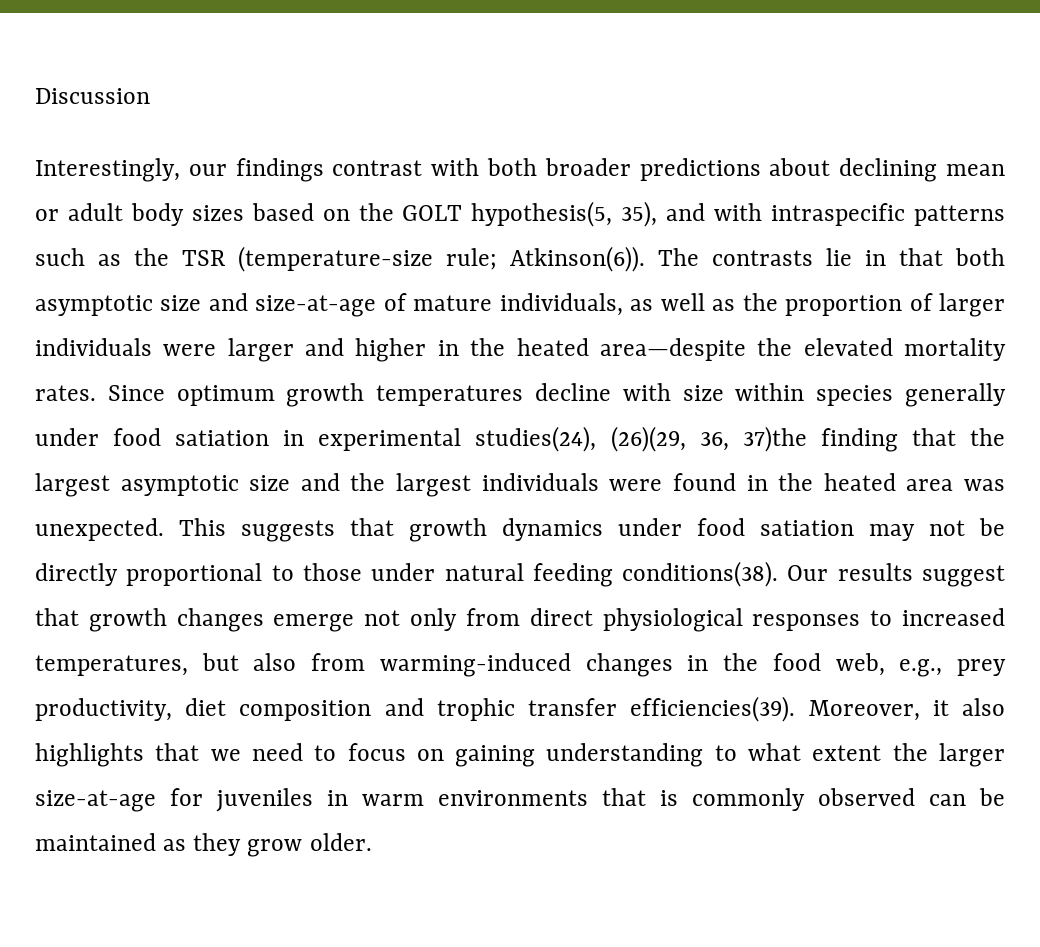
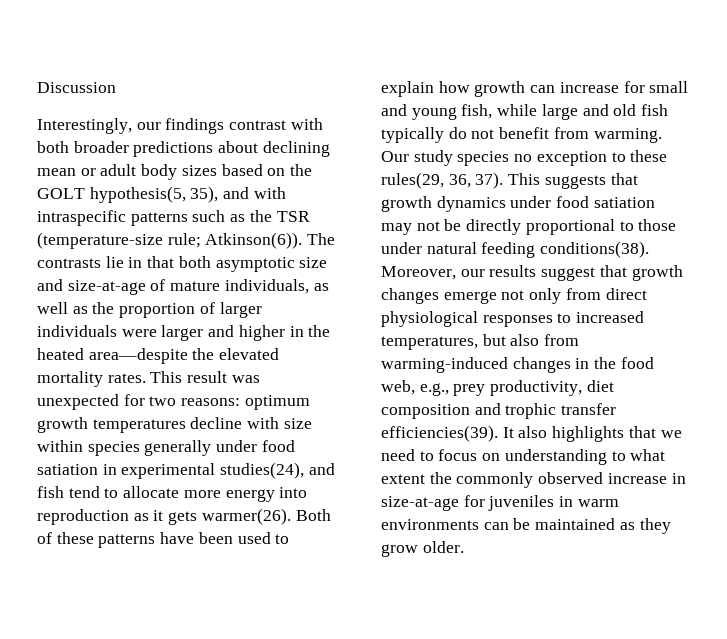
- Since optimum growth temperatures decline with size within species generally under food satiation in experimental studies(24), (26)(29, 36, 37)the finding that the largest asymptotic size and the largest individuals were found in the heated area was unexpected.
+ This result was unexpected for two reasons: optimum growth temperatures decline with size within species generally under food satiation in experimental studies(24), and fish tend to allocate more energy into reproduction as it gets warmer(26). Both of these patterns have been used to explain how growth can increase for small and young fish, while large and old fish typically do not benefit from warming. Our study species no exception to these rules(29, 36, 37).
- Our results suggest that growth changes emerge not only from direct physiological responses to increased temperatures, but also from warming-induced changes in the food web, e.g., prey productivity, diet composition and trophic transfer efficiencies(39).
+ Moreover, our results suggest that growth changes emerge not only from direct physiological responses to increased temperatures, but also from warming-induced changes in the food web, e.g., prey productivity, diet composition and trophic transfer efficiencies(39).
- Moreover, it also highlights that we need to focus on gaining understanding to what extent the larger size-at-age for juveniles in warm environments that is commonly observed can be maintained as they grow older.
+ It also highlights that we need to focus on understanding to what extent the commonly observed increase in size-at-age for juveniles in warm environments can be maintained as they grow older.

